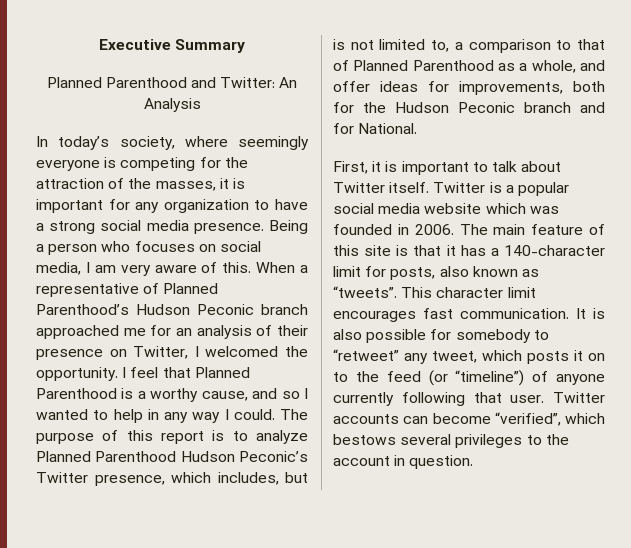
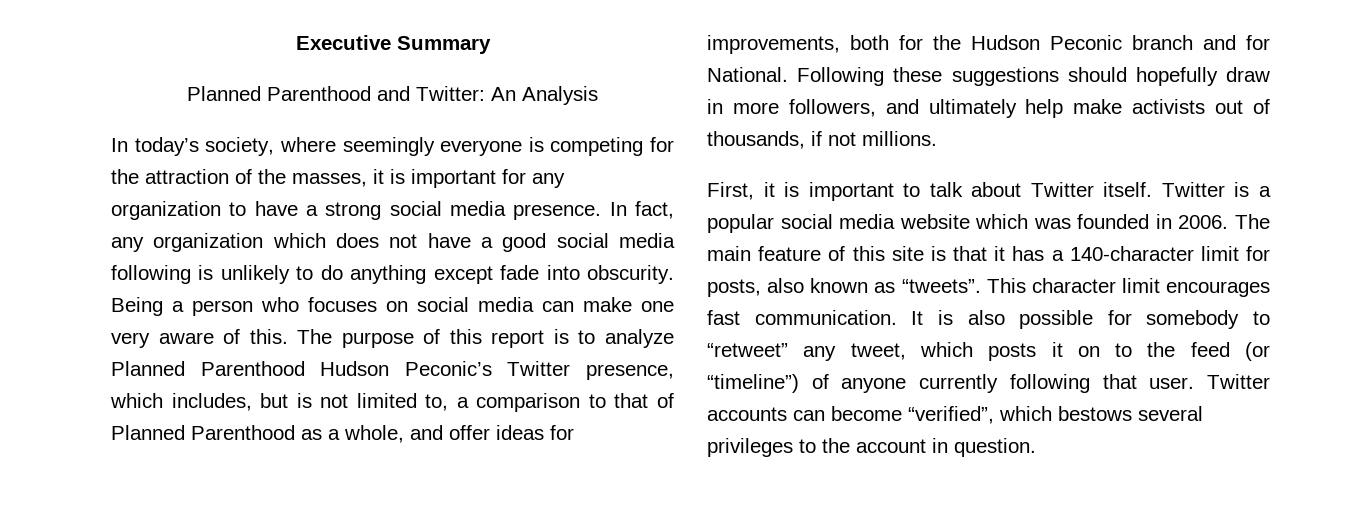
+ In fact, any organization which does not have a good social media following is unlikely to do anything except fade into obscurity.
- Being a person who focuses on social media, I am very aware of this. When a representative of Planned Parenthood’s Hudson Peconic branch approached me for an analysis of their presence on Twitter, I welcomed the opportunity. I feel that Planned Parenthood is a worthy cause, and so I wanted to help in any way I could.
+ Being a person who focuses on social media can make one very aware of this.
+ Following these suggestions should hopefully draw in more followers, and ultimately help make activists out of thousands, if not millions.

